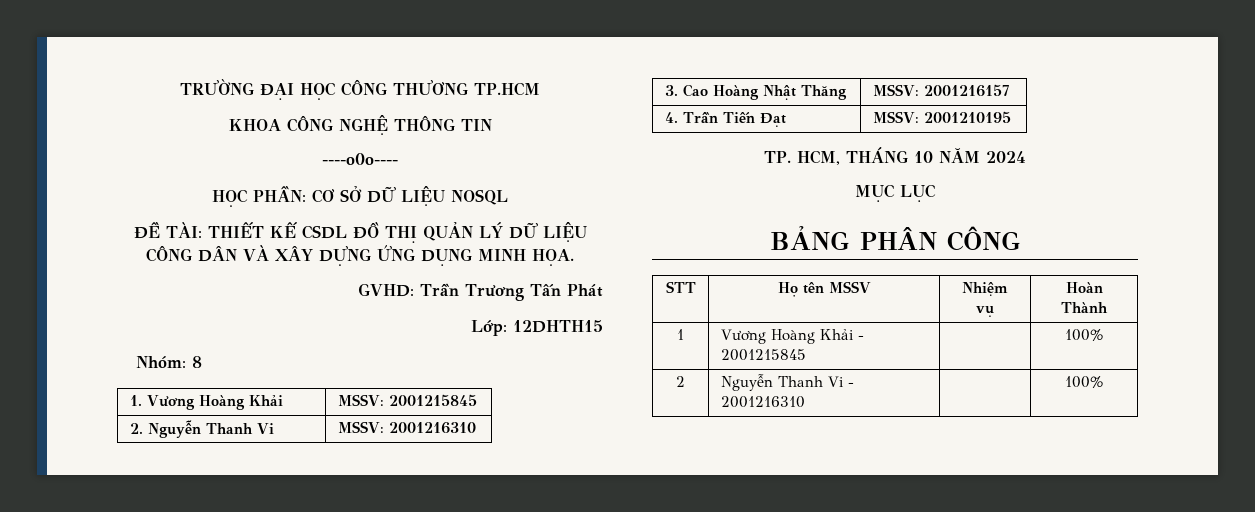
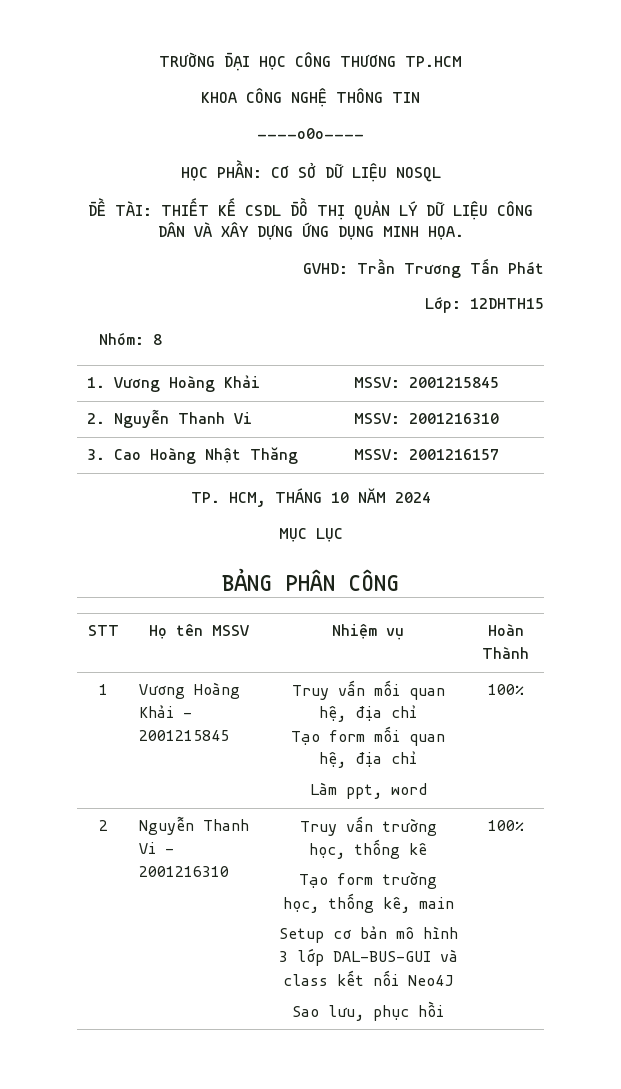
- 4. Trần Tiến Đạt | MSSV: 2001210195
- 1 | Vương Hoàng Khải - 2001215845 | | 100%
+ 1 | Vương Hoàng Khải - 2001215845 | Truy vấn mối quan hệ, địa chỉ
+ Tạo form mối quan hệ, địa chỉ
+ Làm ppt, word | 100%
- 2 | Nguyễn Thanh Vi - 2001216310 | | 100%
+ 2 | Nguyễn Thanh Vi - 2001216310 | Truy vấn trường học, thống kê
+ Tạo form trường học, thống kê, main
+ Setup cơ bản mô hình 3 lớp DAL-BUS-GUI và class kết nối Neo4J
+ Sao lưu, phục hồi | 100%

